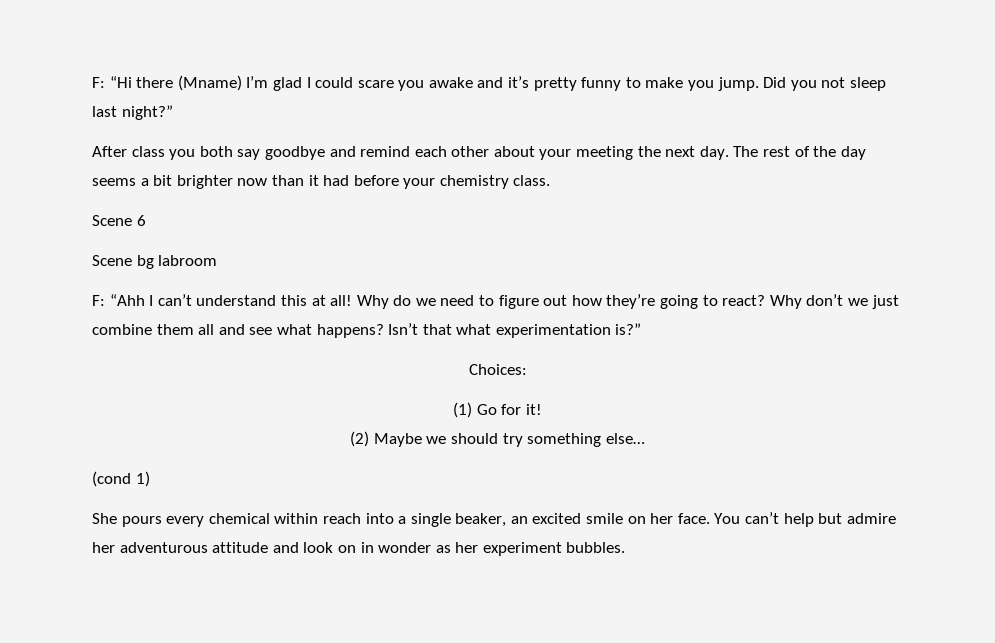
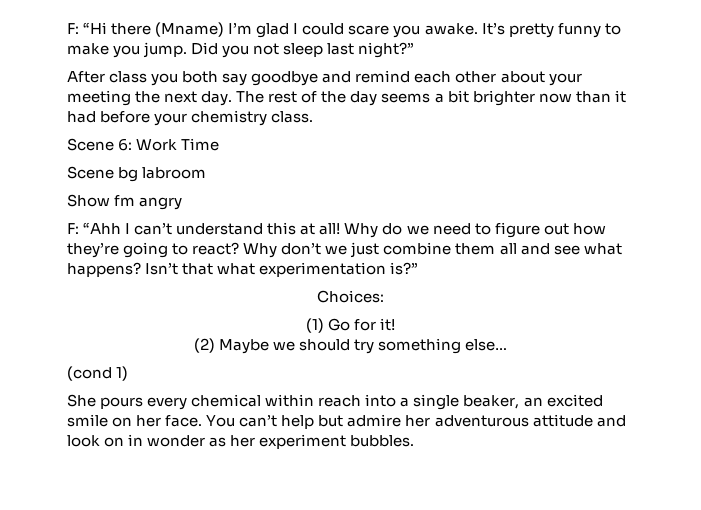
- F: “Hi there (Mname) I’m glad I could scare you awake and it’s pretty funny to make you jump.
+ F: “Hi there (Mname) I’m glad I could scare you awake. It’s pretty funny to make you jump.
- Scene 6
+ Scene 6: Work Time
+ Show fm angry

